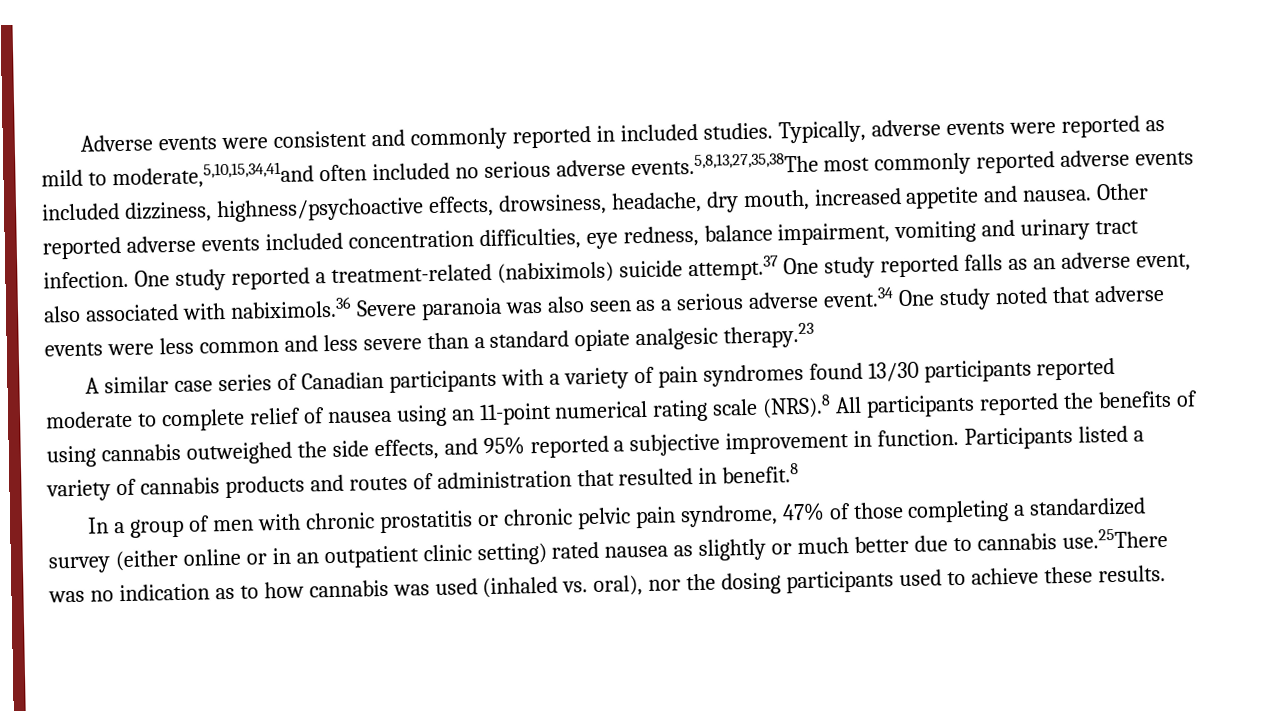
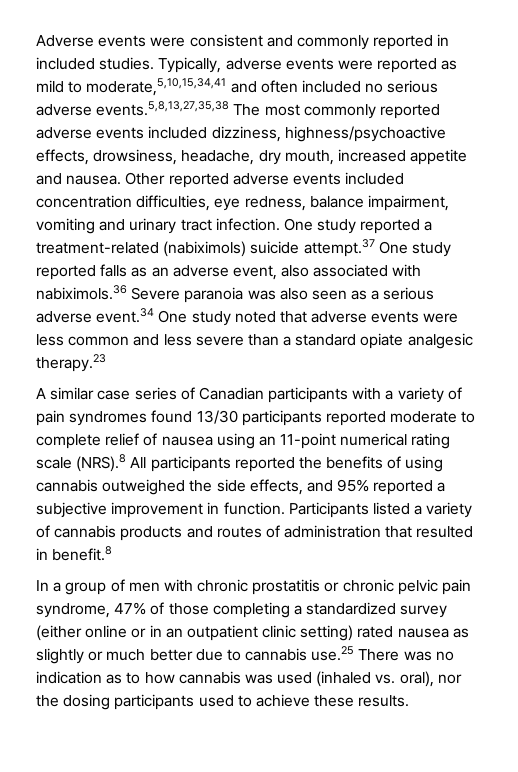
- Typically, adverse events were reported as mild to moderate,5,10,15,34,41and often included no serious adverse events.5,8,13,27,35,38The most commonly reported adverse events included dizziness, highness/psychoactive effects, drowsiness, headache, dry mouth, increased appetite and nausea.
+ Typically, adverse events were reported as mild to moderate,5,10,15,34,41 and often included no serious adverse events.5,8,13,27,35,38 The most commonly reported adverse events included dizziness, highness/psychoactive effects, drowsiness, headache, dry mouth, increased appetite and nausea.
- In a group of men with chronic prostatitis or chronic pelvic pain syndrome, 47% of those completing a standardized survey (either online or in an outpatient clinic setting) rated nausea as slightly or much better due to cannabis use.25There was no indication as to how cannabis was used (inhaled vs. oral), nor the dosing participants used to achieve these results.
+ In a group of men with chronic prostatitis or chronic pelvic pain syndrome, 47% of those completing a standardized survey (either online or in an outpatient clinic setting) rated nausea as slightly or much better due to cannabis use.25 There was no indication as to how cannabis was used (inhaled vs. oral), nor the dosing participants used to achieve these results.

